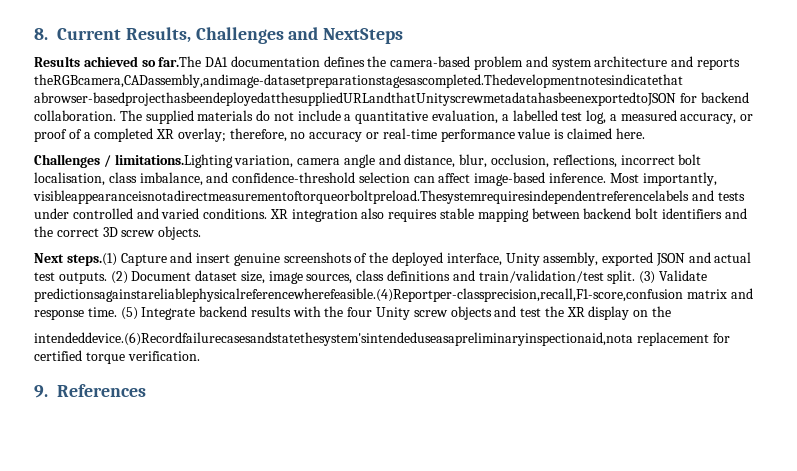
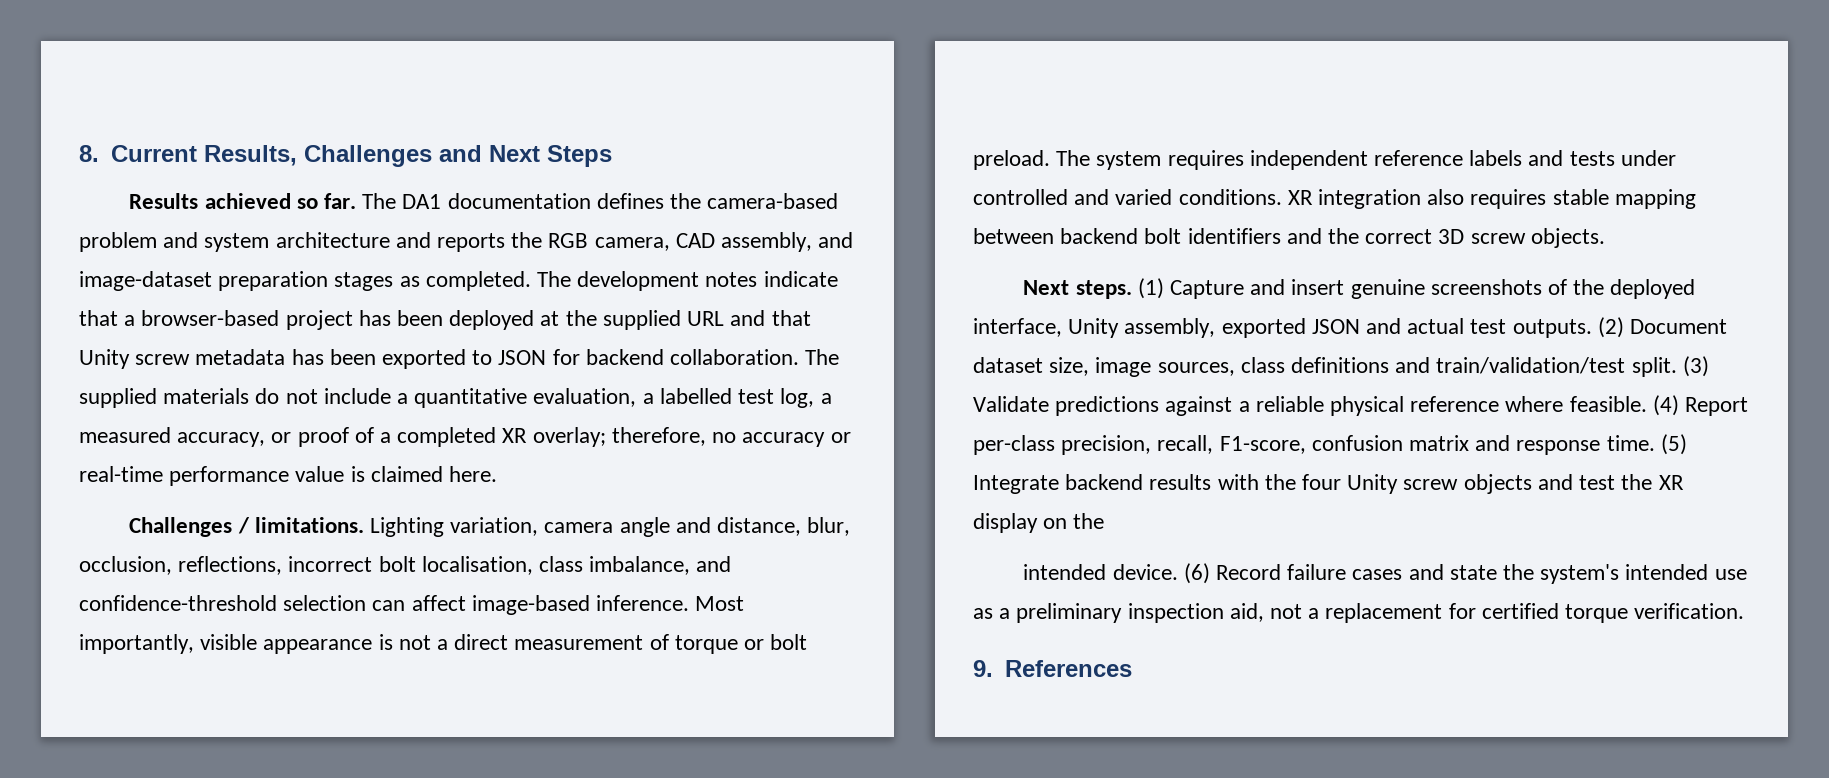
- 8. Current Results, Challenges and NextSteps
+ 8. Current Results, Challenges and Next Steps
- Results achieved so far.The DA1 documentation defines the camera-based problem and system architecture and reports theRGBcamera,CADassembly,andimage-datasetpreparationstagesascompleted.Thedevelopmentnotesindicatethat abrowser-basedprojecthasbeendeployedatthesuppliedURLandthatUnityscrewmetadatahasbeenexportedtoJSON for backend collaboration.
+ Results achieved so far. The DA1 documentation defines the camera-based problem and system architecture and reports the RGB camera, CAD assembly, and image-dataset preparation stages as completed. The development notes indicate that a browser-based project has been deployed at the supplied URL and that Unity screw metadata has been exported to JSON for backend collaboration.
- Challenges / limitations.Lighting variation, camera angle and distance, blur, occlusion, reflections, incorrect bolt localisation, class imbalance, and confidence-threshold selection can affect image-based inference.
+ Challenges / limitations. Lighting variation, camera angle and distance, blur, occlusion, reflections, incorrect bolt localisation, class imbalance, and confidence-threshold selection can affect image-based inference.
- Most importantly, visibleappearanceisnotadirectmeasurementoftorqueorboltpreload.Thesystemrequiresindependentreferencelabels and tests under controlled and varied conditions.
+ Most importantly, visible appearance is not a direct measurement of torque or bolt preload. The system requires independent reference labels and tests under controlled and varied conditions.
- Next steps.(1) Capture and insert genuine screenshots of the deployed interface, Unity assembly, exported JSON and actual test outputs.
+ Next steps. (1) Capture and insert genuine screenshots of the deployed interface, Unity assembly, exported JSON and actual test outputs.
- (3) Validate predictionsagainstareliablephysicalreferencewherefeasible.(4)Reportper-classprecision,recall,F1-score,confusion matrix and response time.
+ (3) Validate predictions against a reliable physical reference where feasible. (4) Report per-class precision, recall, F1-score, confusion matrix and response time.
- intendeddevice.(6)Recordfailurecasesandstatethesystem'sintendeduseasapreliminaryinspectionaid,nota replacement for certified torque verification.
+ intended device. (6) Record failure cases and state the system's intended use as a preliminary inspection aid, not a replacement for certified torque verification.

